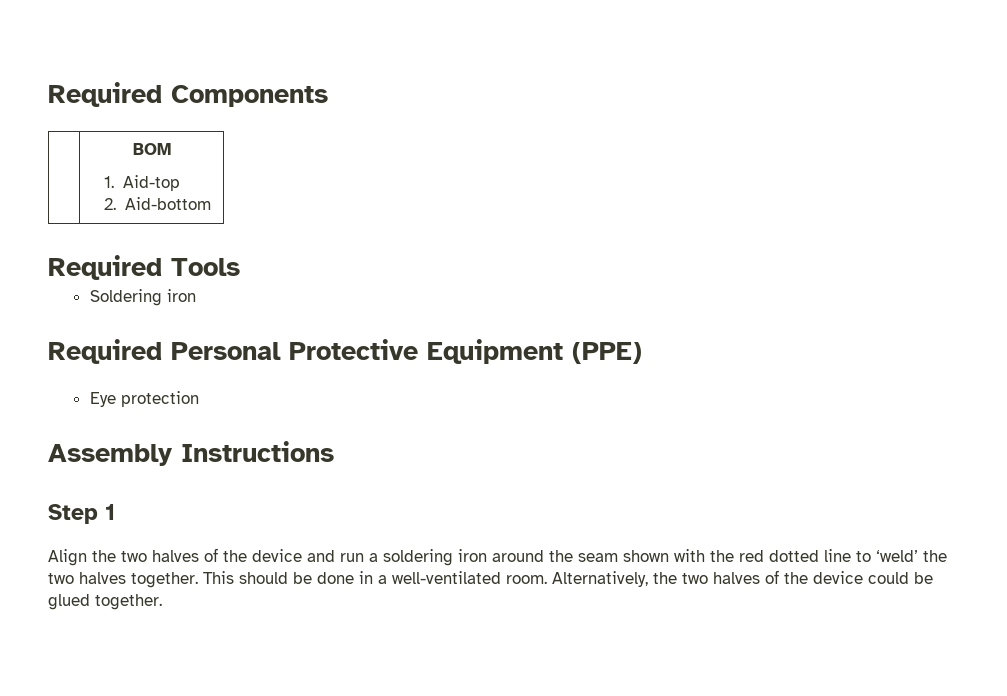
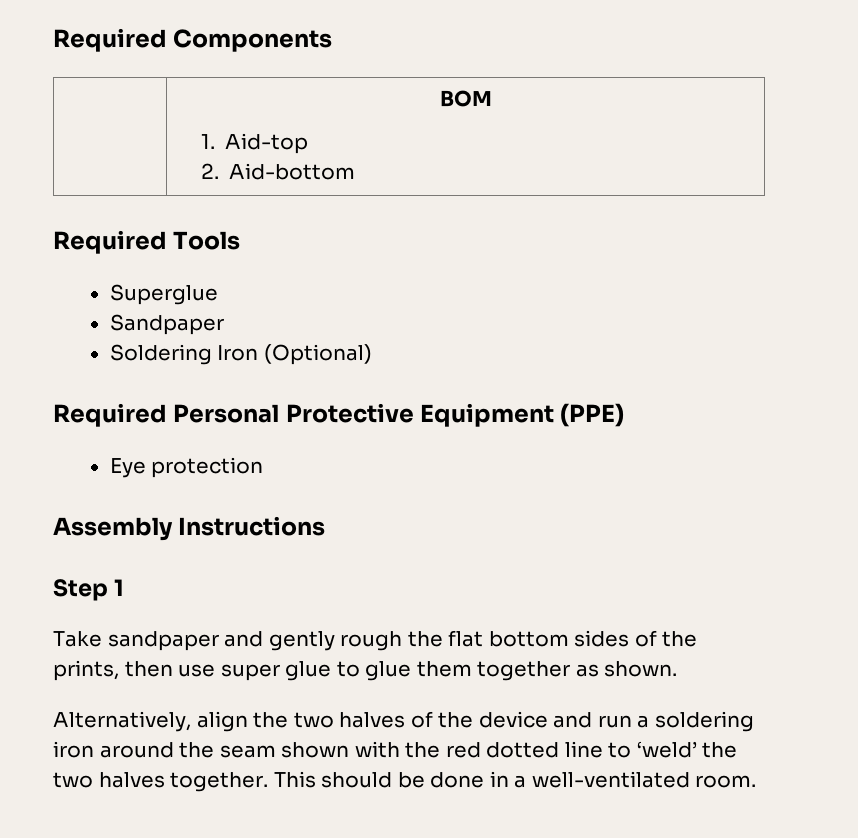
+ Superglue
+ Sandpaper
- Soldering iron
+ Soldering Iron (Optional)
- Align the two halves of the device and run a soldering iron around the seam shown with the red dotted line to ‘weld’ the two halves together.
+ Take sandpaper and gently rough the flat bottom sides of the prints, then use super glue to glue them together as shown.
+ Alternatively, align the two halves of the device and run a soldering iron around the seam shown with the red dotted line to ‘weld’ the two halves together.
- Alternatively, the two halves of the device could be glued together.

